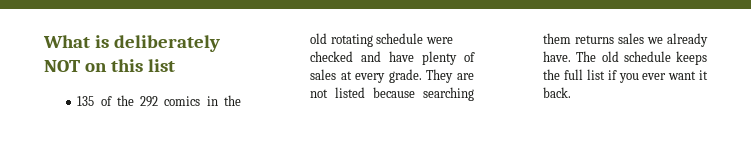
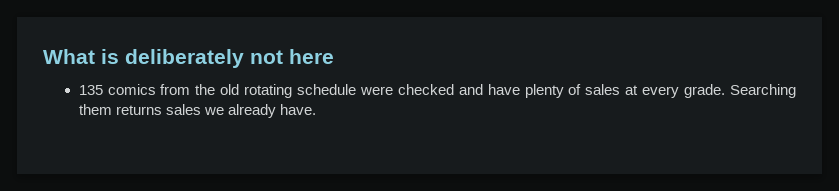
- What is deliberately NOT on this list
- 135 of the 292 comics in the old rotating schedule were checked and have plenty of sales at every grade.
+ What is deliberately not here
+ 135 comics from the old rotating schedule were checked and have plenty of sales at every grade.
- They are not listed because searching them returns sales we already have. The old schedule keeps the full list if you ever want it back.
+ Searching them returns sales we already have.

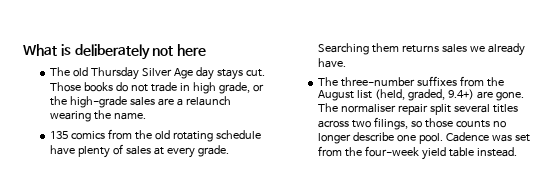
+ The old Thursday Silver Age day stays cut. Those books do not trade in high grade, or the high-grade sales are a relaunch wearing the name.
- 135 comics from the old rotating schedule were checked and have plenty of sales at every grade.
+ 135 comics from the old rotating schedule have plenty of sales at every grade.
+ The three-number suffixes from the August list (held, graded, 9.4+) are gone. The normaliser repair split several titles across two filings, so those counts no longer describe one pool. Cadence was set from the four-week yield table instead.

